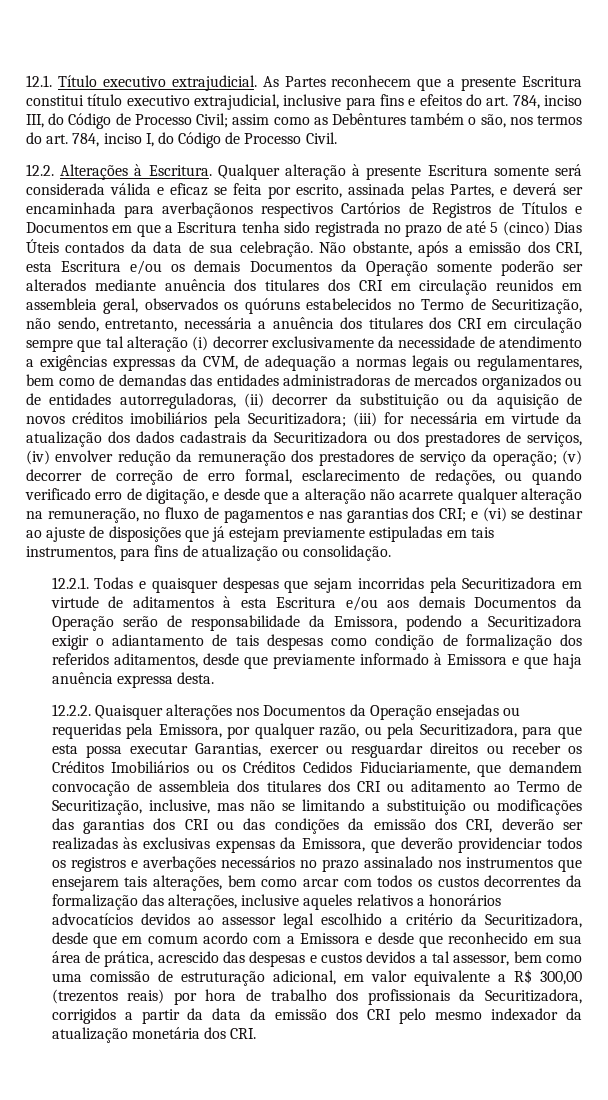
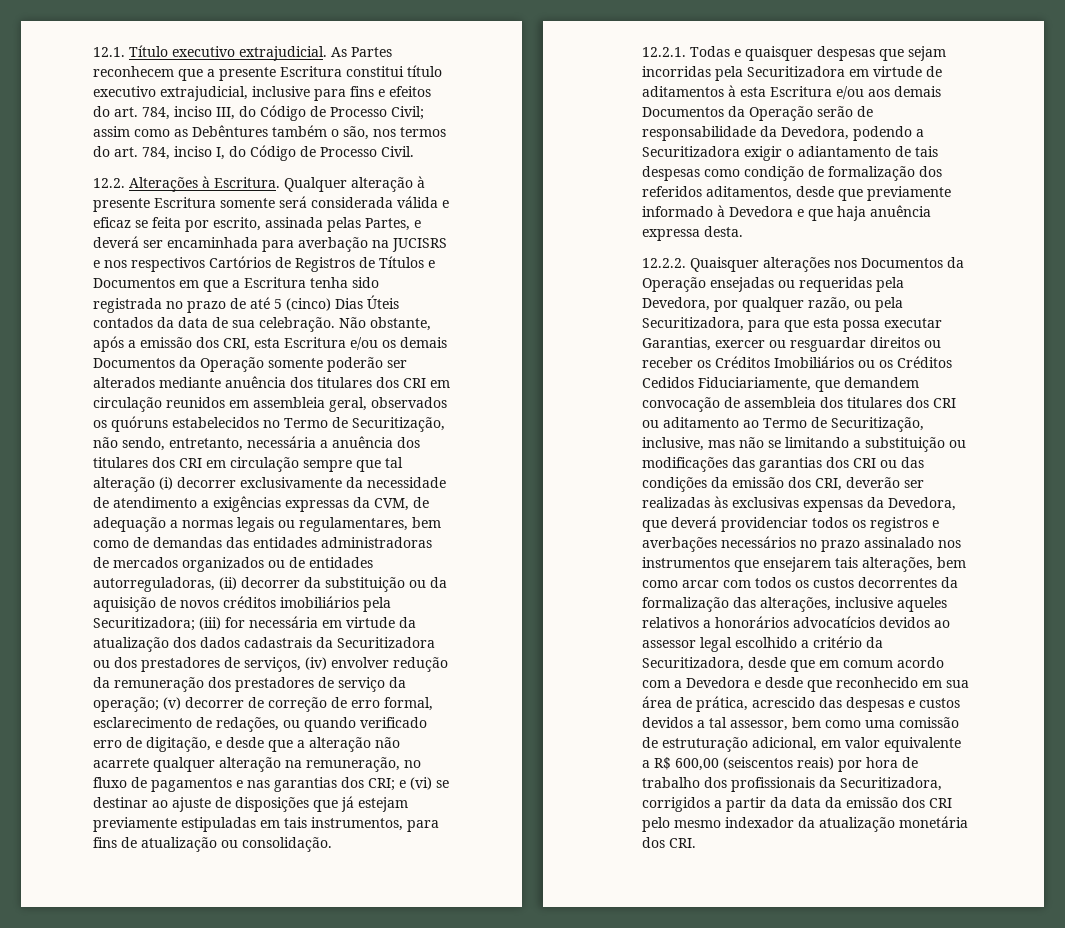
- Qualquer alteração à presente Escritura somente será considerada válida e eficaz se feita por escrito, assinada pelas Partes, e deverá ser encaminhada para averbaçãonos respectivos Cartórios de Registros de Títulos e Documentos em que a Escritura tenha sido registrada no prazo de até 5 (cinco) Dias Úteis contados da data de sua celebração.
+ Qualquer alteração à presente Escritura somente será considerada válida e eficaz se feita por escrito, assinada pelas Partes, e deverá ser encaminhada para averbação na JUCISRS e nos respectivos Cartórios de Registros de Títulos e Documentos em que a Escritura tenha sido registrada no prazo de até 5 (cinco) Dias Úteis contados da data de sua celebração.
- 12.2.1. Todas e quaisquer despesas que sejam incorridas pela Securitizadora em virtude de aditamentos à esta Escritura e/ou aos demais Documentos da Operação serão de responsabilidade da Emissora, podendo a Securitizadora exigir o adiantamento de tais despesas como condição de formalização dos referidos aditamentos, desde que previamente informado à Emissora e que haja anuência expressa desta.
+ 12.2.1. Todas e quaisquer despesas que sejam incorridas pela Securitizadora em virtude de aditamentos à esta Escritura e/ou aos demais Documentos da Operação serão de responsabilidade da Devedora, podendo a Securitizadora exigir o adiantamento de tais despesas como condição de formalização dos referidos aditamentos, desde que previamente informado à Devedora e que haja anuência expressa desta.
- 12.2.2. Quaisquer alterações nos Documentos da Operação ensejadas ou requeridas pela Emissora, por qualquer razão, ou pela Securitizadora, para que esta possa executar Garantias, exercer ou resguardar direitos ou receber os Créditos Imobiliários ou os Créditos Cedidos Fiduciariamente, que demandem convocação de assembleia dos titulares dos CRI ou aditamento ao Termo de Securitização, inclusive, mas não se limitando a substituição ou modificações das garantias dos CRI ou das condições da emissão dos CRI, deverão ser realizadas às exclusivas expensas da Emissora, que deverão providenciar todos os registros e averbações necessários no prazo assinalado nos instrumentos que ensejarem tais alterações, bem como arcar com todos os custos decorrentes da formalização das alterações, inclusive aqueles relativos a honorários advocatícios devidos ao assessor legal escolhido a critério da Securitizadora, desde que em comum acordo com a Emissora e desde que reconhecido em sua área de prática, acrescido das despesas e custos devidos a tal assessor, bem como uma comissão de estruturação adicional, em valor equivalente a R$ 300,00 (trezentos reais) por hora de trabalho dos profissionais da Securitizadora, corrigidos a partir da data da emissão dos CRI pelo mesmo indexador da atualização monetária dos CRI.
+ 12.2.2. Quaisquer alterações nos Documentos da Operação ensejadas ou requeridas pela Devedora, por qualquer razão, ou pela Securitizadora, para que esta possa executar Garantias, exercer ou resguardar direitos ou receber os Créditos Imobiliários ou os Créditos Cedidos Fiduciariamente, que demandem convocação de assembleia dos titulares dos CRI ou aditamento ao Termo de Securitização, inclusive, mas não se limitando a substituição ou modificações das garantias dos CRI ou das condições da emissão dos CRI, deverão ser realizadas às exclusivas expensas da Devedora, que deverá providenciar todos os registros e averbações necessários no prazo assinalado nos instrumentos que ensejarem tais alterações, bem como arcar com todos os custos decorrentes da formalização das alterações, inclusive aqueles relativos a honorários advocatícios devidos ao assessor legal escolhido a critério da Securitizadora, desde que em comum acordo com a Devedora e desde que reconhecido em sua área de prática, acrescido das despesas e custos devidos a tal assessor, bem como uma comissão de estruturação adicional, em valor equivalente a R$ 600,00 (seiscentos reais) por hora de trabalho dos profissionais da Securitizadora, corrigidos a partir da data da emissão dos CRI pelo mesmo indexador da atualização monetária dos CRI.

